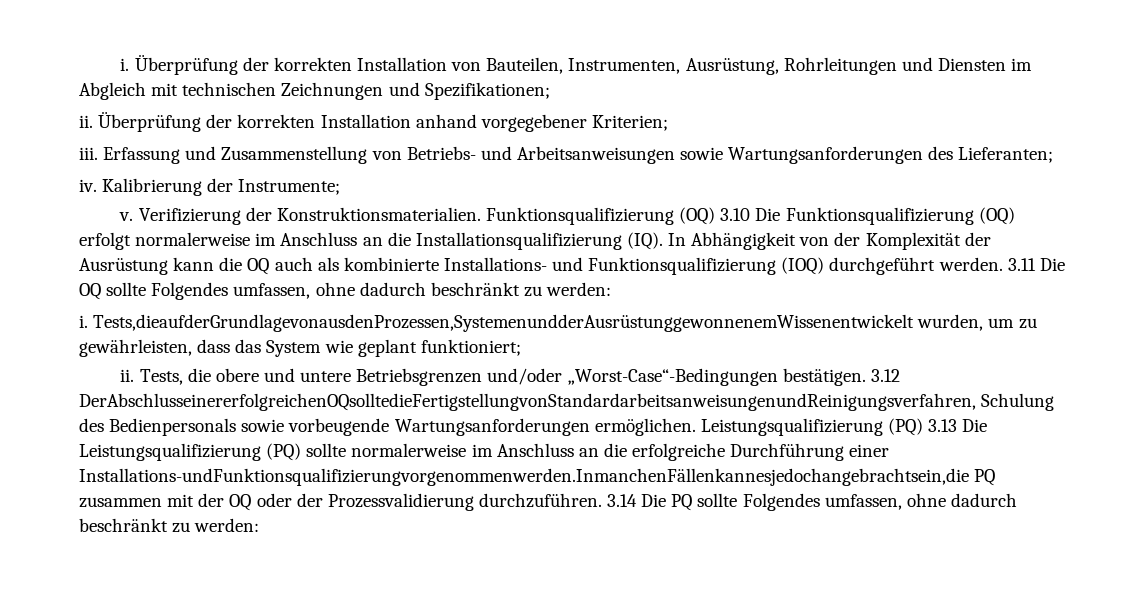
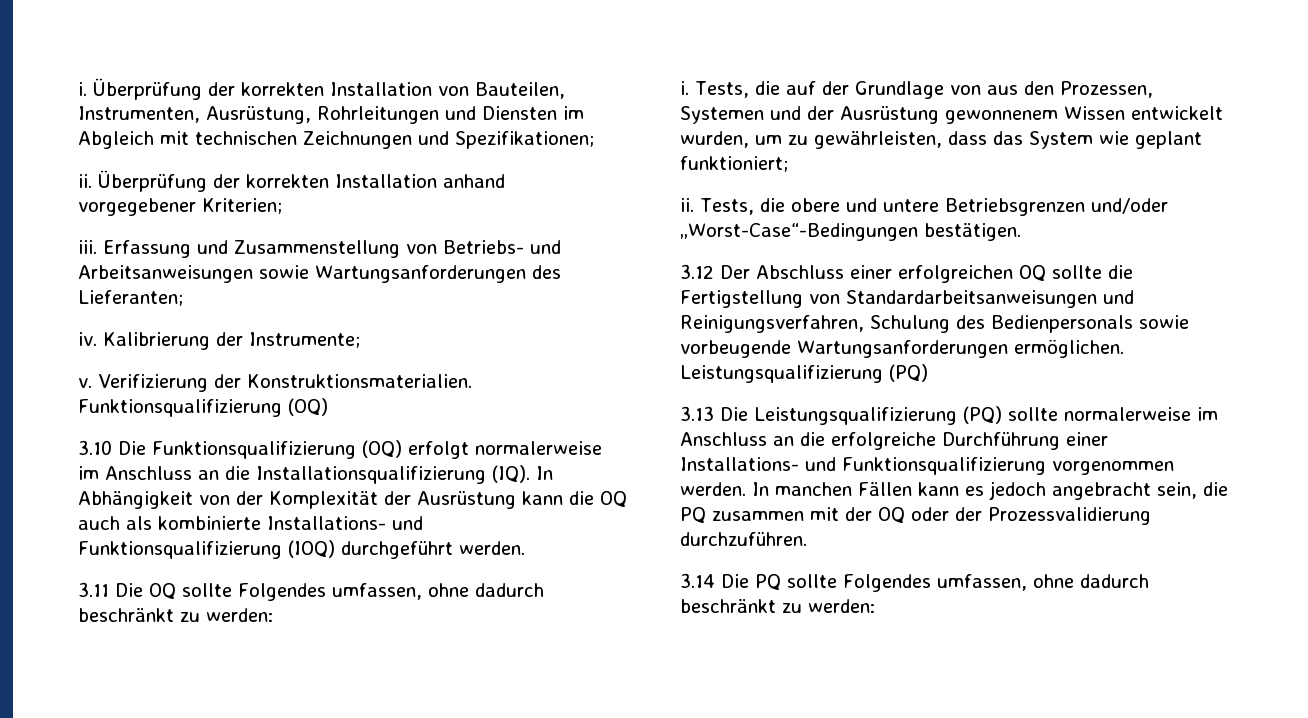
- Verifizierung der Konstruktionsmaterialien. Funktionsqualifizierung (OQ) 3.10 Die Funktionsqualifizierung (OQ) erfolgt normalerweise im Anschluss an die Installationsqualifizierung (IQ). In Abhängigkeit von der Komplexität der Ausrüstung kann die OQ auch als kombinierte Installations- und Funktionsqualifizierung (IOQ) durchgeführt werden. 3.11 Die OQ sollte Folgendes umfassen, ohne dadurch beschränkt zu werden:
+ Verifizierung der Konstruktionsmaterialien. Funktionsqualifizierung (OQ)
+ 3.10 Die Funktionsqualifizierung (OQ) erfolgt normalerweise im Anschluss an die Installationsqualifizierung (IQ). In Abhängigkeit von der Komplexität der Ausrüstung kann die OQ auch als kombinierte Installations- und Funktionsqualifizierung (IOQ) durchgeführt werden.
+ 3.11 Die OQ sollte Folgendes umfassen, ohne dadurch beschränkt zu werden:
- Tests,dieaufderGrundlagevonausdenProzessen,SystemenundderAusrüstunggewonnenemWissenentwickelt wurden, um zu gewährleisten, dass das System wie geplant funktioniert;
+ Tests, die auf der Grundlage von aus den Prozessen, Systemen und der Ausrüstung gewonnenem Wissen entwickelt wurden, um zu gewährleisten, dass das System wie geplant funktioniert;
- Tests, die obere und untere Betriebsgrenzen und/oder „Worst-Case“-Bedingungen bestätigen. 3.12 DerAbschlusseinererfolgreichenOQsolltedieFertigstellungvonStandardarbeitsanweisungenundReinigungsverfahren, Schulung des Bedienpersonals sowie vorbeugende Wartungsanforderungen ermöglichen. Leistungsqualifizierung (PQ) 3.13 Die Leistungsqualifizierung (PQ) sollte normalerweise im Anschluss an die erfolgreiche Durchführung einer Installations-undFunktionsqualifizierungvorgenommenwerden.InmanchenFällenkannesjedochangebrachtsein,die PQ zusammen mit der OQ oder der Prozessvalidierung durchzuführen. 3.14 Die PQ sollte Folgendes umfassen, ohne dadurch beschränkt zu werden:
+ Tests, die obere und untere Betriebsgrenzen und/oder „Worst-Case“-Bedingungen bestätigen.
+ 3.12 Der Abschluss einer erfolgreichen OQ sollte die Fertigstellung von Standardarbeitsanweisungen und Reinigungsverfahren, Schulung des Bedienpersonals sowie vorbeugende Wartungsanforderungen ermöglichen. Leistungsqualifizierung (PQ)
+ 3.13 Die Leistungsqualifizierung (PQ) sollte normalerweise im Anschluss an die erfolgreiche Durchführung einer Installations- und Funktionsqualifizierung vorgenommen werden. In manchen Fällen kann es jedoch angebracht sein, die PQ zusammen mit der OQ oder der Prozessvalidierung durchzuführen.
+ 3.14 Die PQ sollte Folgendes umfassen, ohne dadurch beschränkt zu werden:

